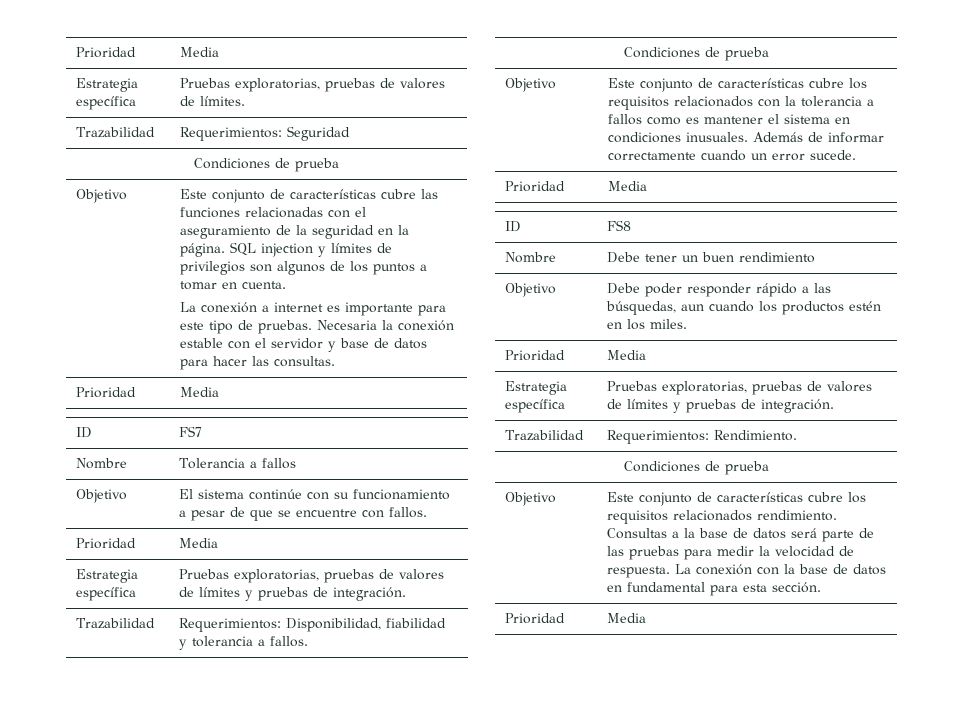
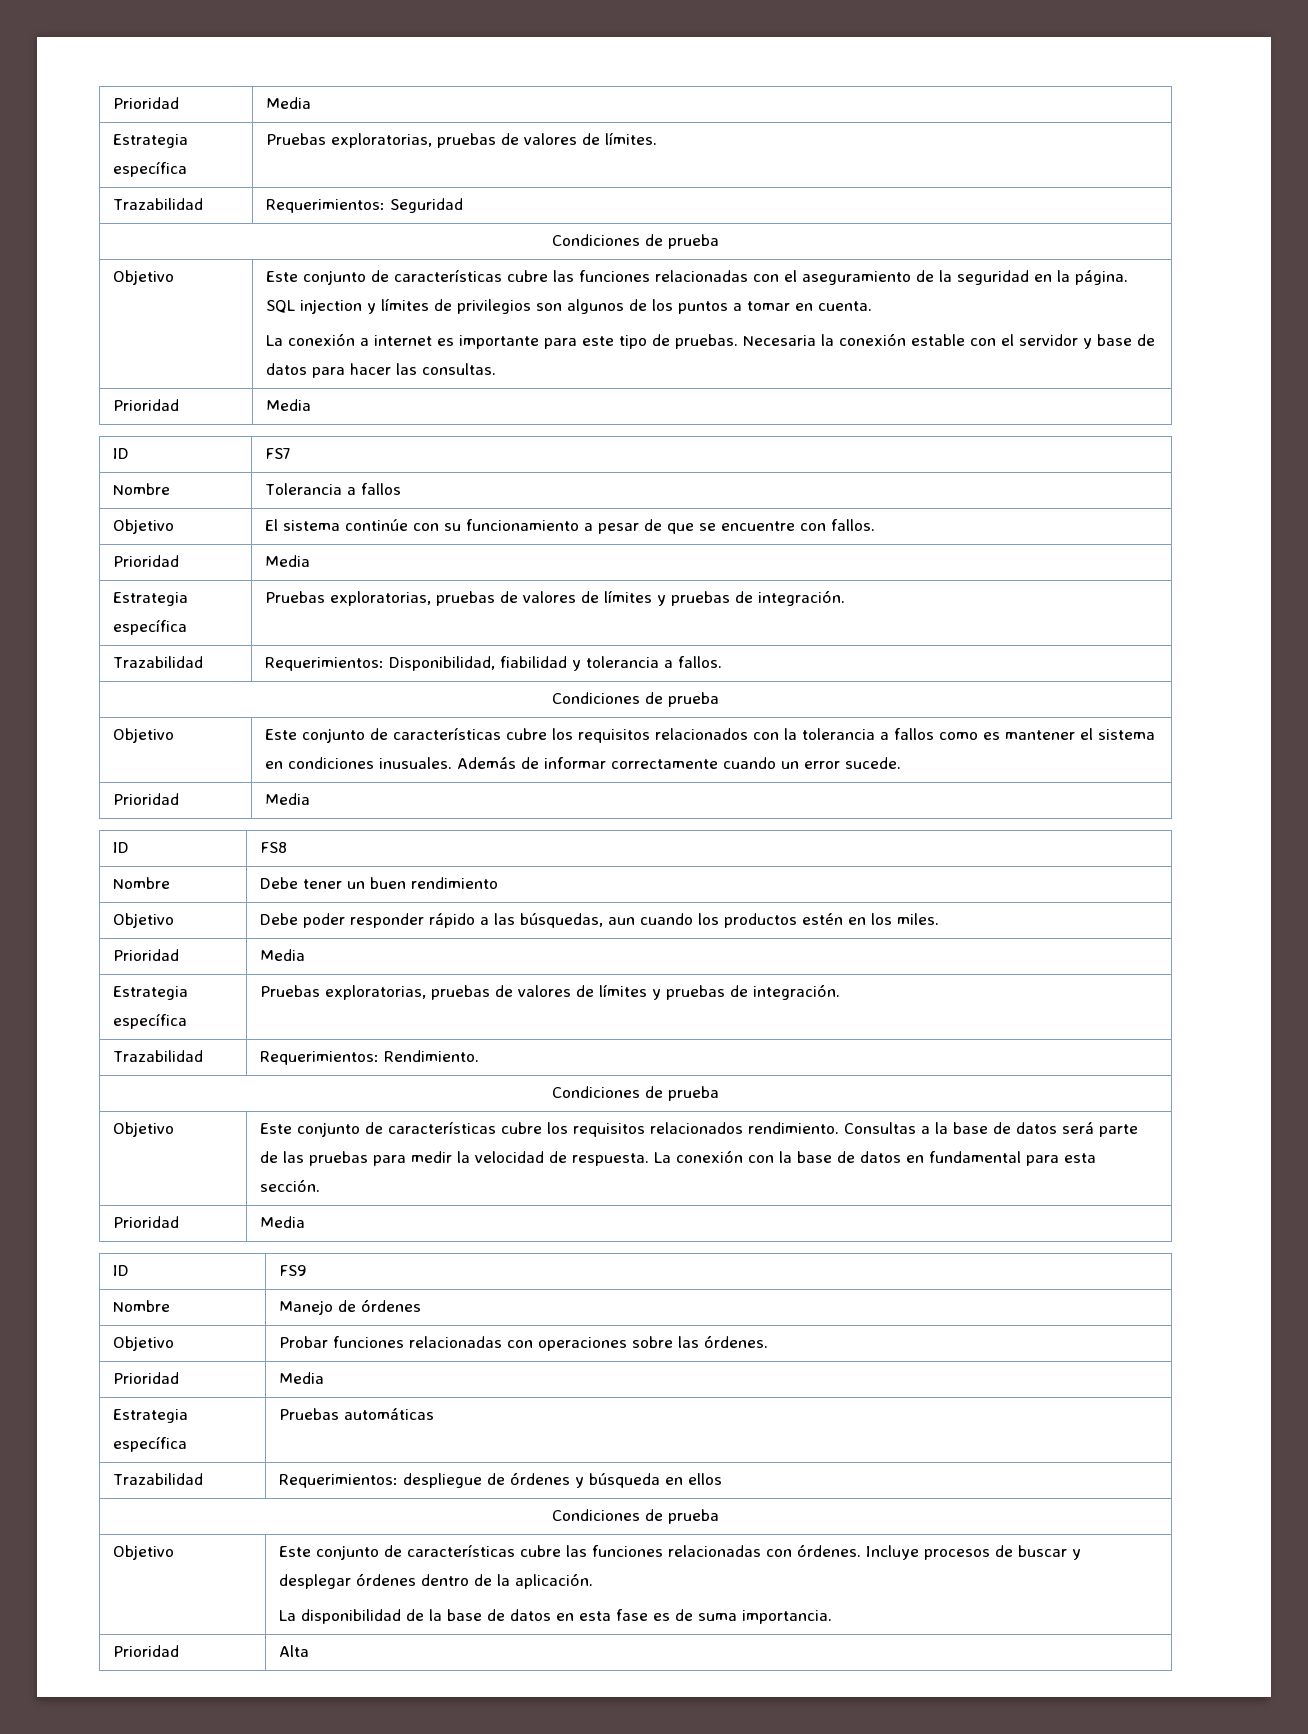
+ ID | FS9
+ Nombre | Manejo de órdenes
+ Objetivo | Probar funciones relacionadas con operaciones sobre las órdenes.
+ Prioridad | Media
+ Estrategia específica | Pruebas automáticas
+ Trazabilidad | Requerimientos: despliegue de órdenes y búsqueda en ellos
+ Condiciones de prueba
+ Objetivo | Este conjunto de características cubre las funciones relacionadas con órdenes. Incluye procesos de buscar y desplegar órdenes dentro de la aplicación.
+ La disponibilidad de la base de datos en esta fase es de suma importancia.
+ Prioridad | Alta

